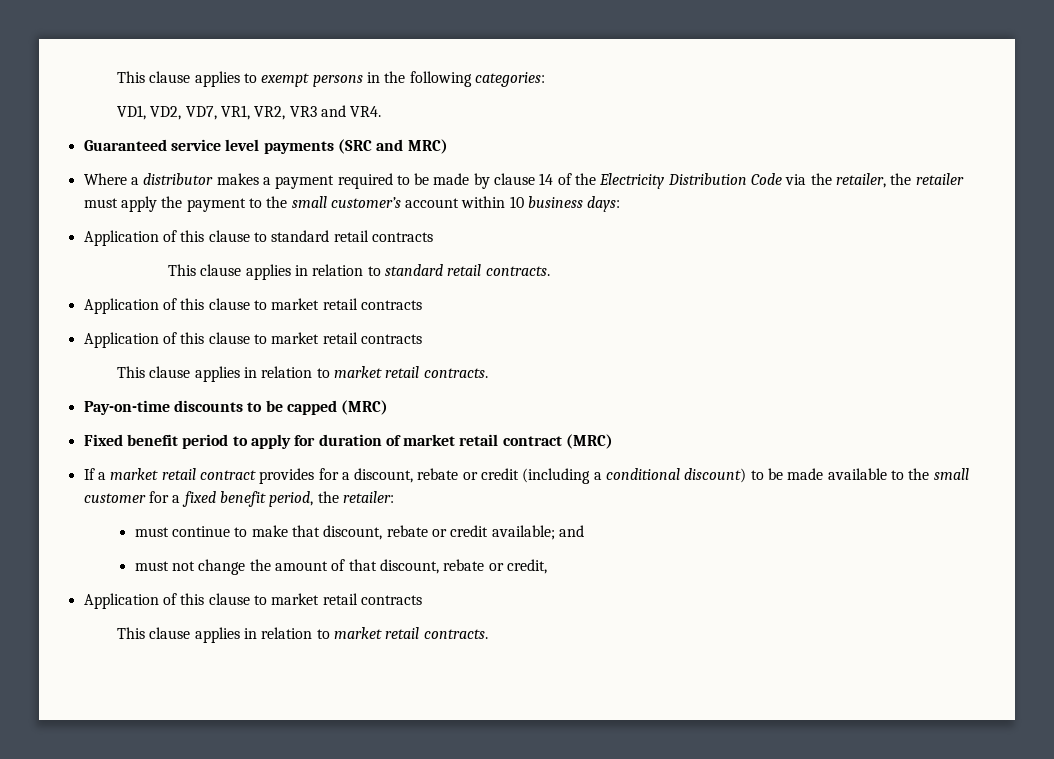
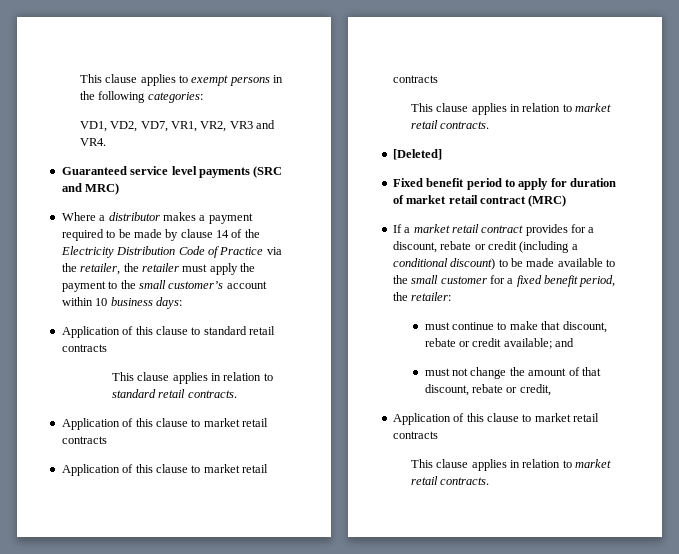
- Where a distributor makes a payment required to be made by clause 14 of the Electricity Distribution Code via the retailer, the retailer must apply the payment to the small customer’s account within 10 business days:
+ Where a distributor makes a payment required to be made by clause 14 of the Electricity Distribution Code of Practice via the retailer, the retailer must apply the payment to the small customer’s account within 10 business days:
- Pay-on-time discounts to be capped (MRC)
+ [Deleted]

